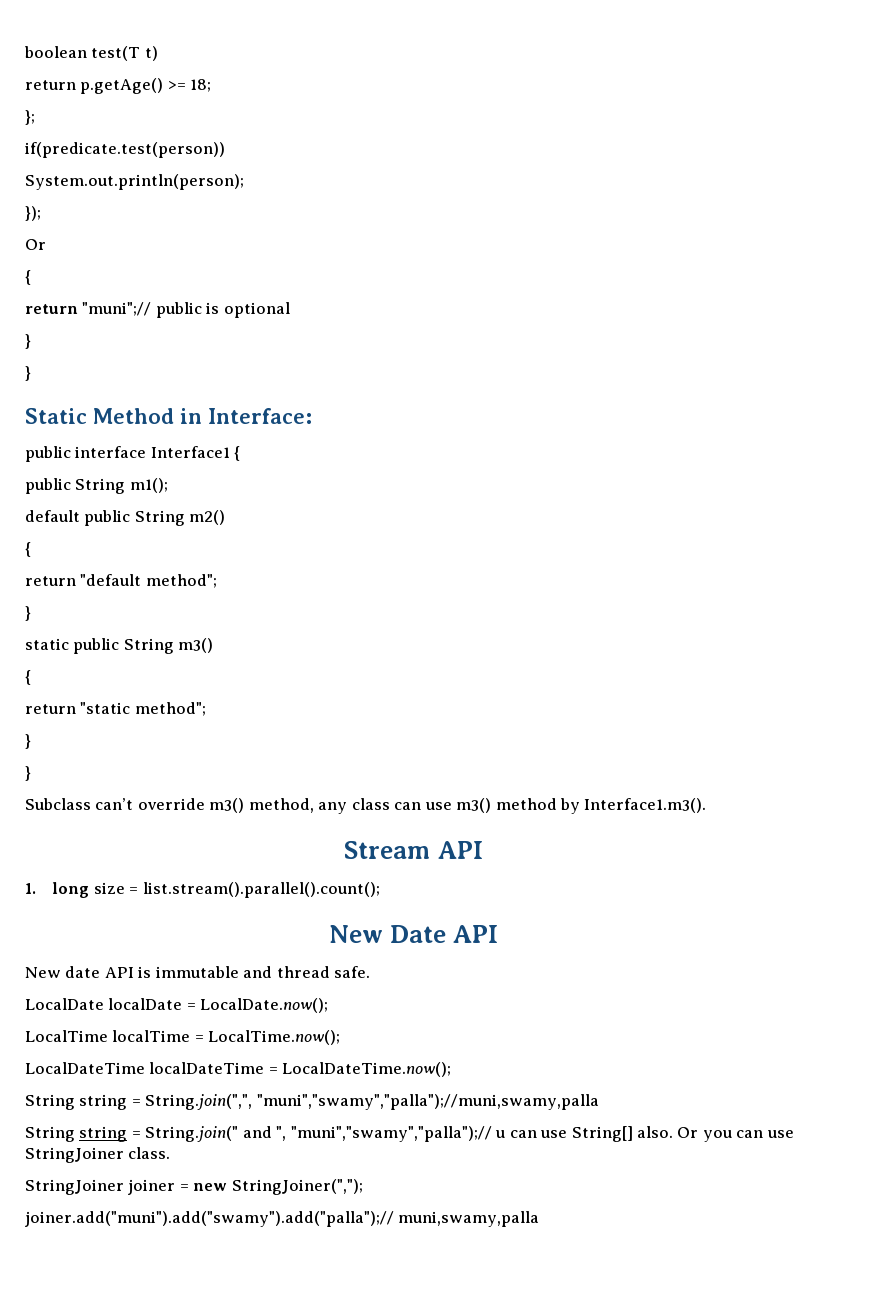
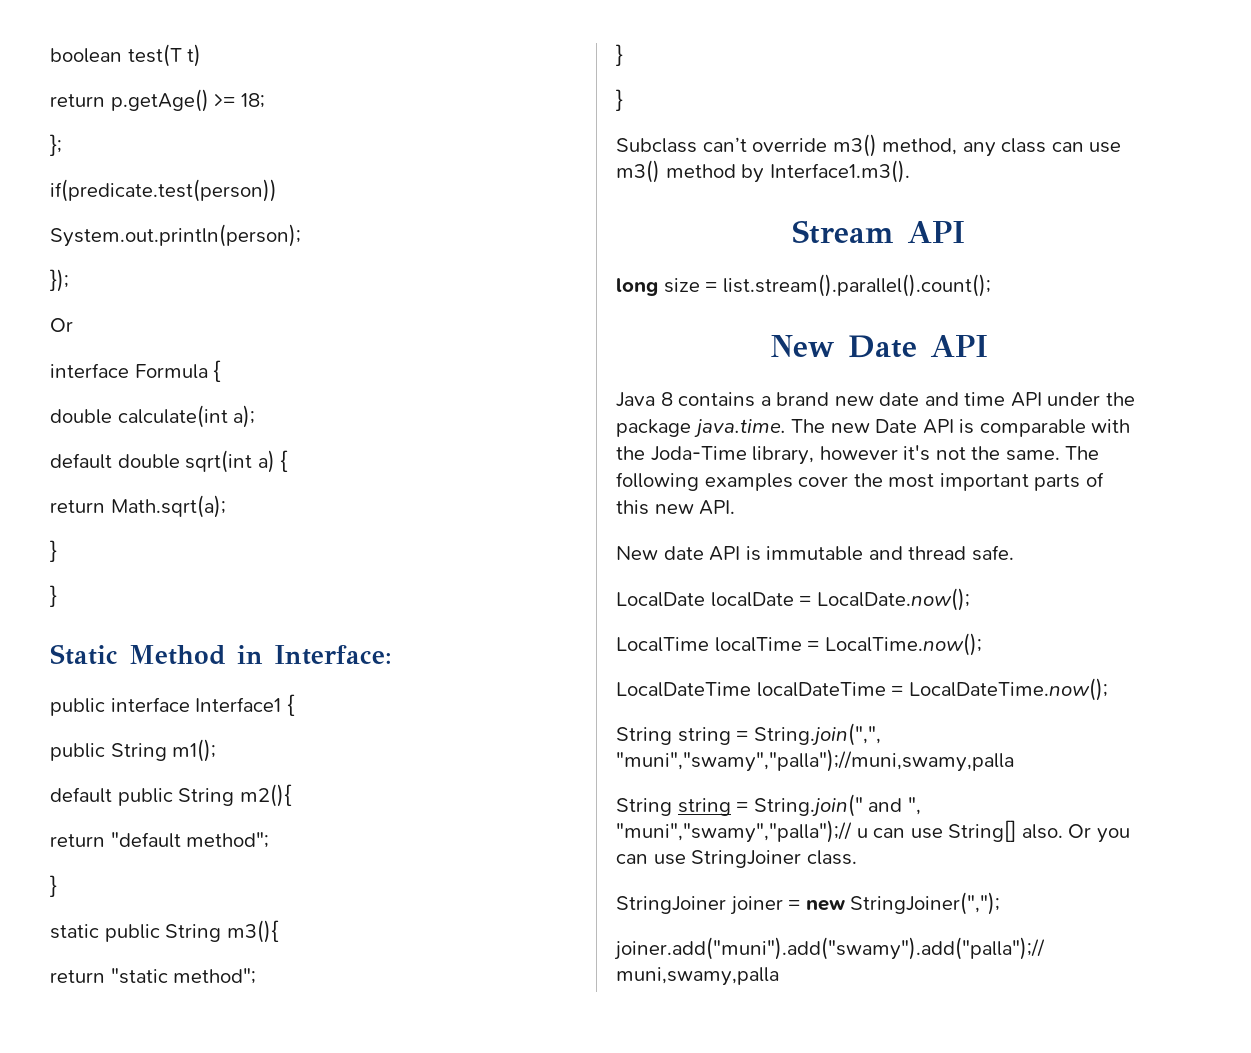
  });
  Or
- {
- return "muni";// public is optional
+ interface Formula {
+ double calculate(int a);
+ default double sqrt(int a) {
+ return Math.sqrt(a);
- default public String m2()
- {
+ default public String m2(){
- static public String m3()
- {
+ static public String m3(){
- 1. long size = list.stream().parallel().count();
+ long size = list.stream().parallel().count();
+ Java 8 contains a brand new date and time API under the package java.time. The new Date API is comparable with the Joda-Time library, however it's not the same. The following examples cover the most important parts of this new API.

